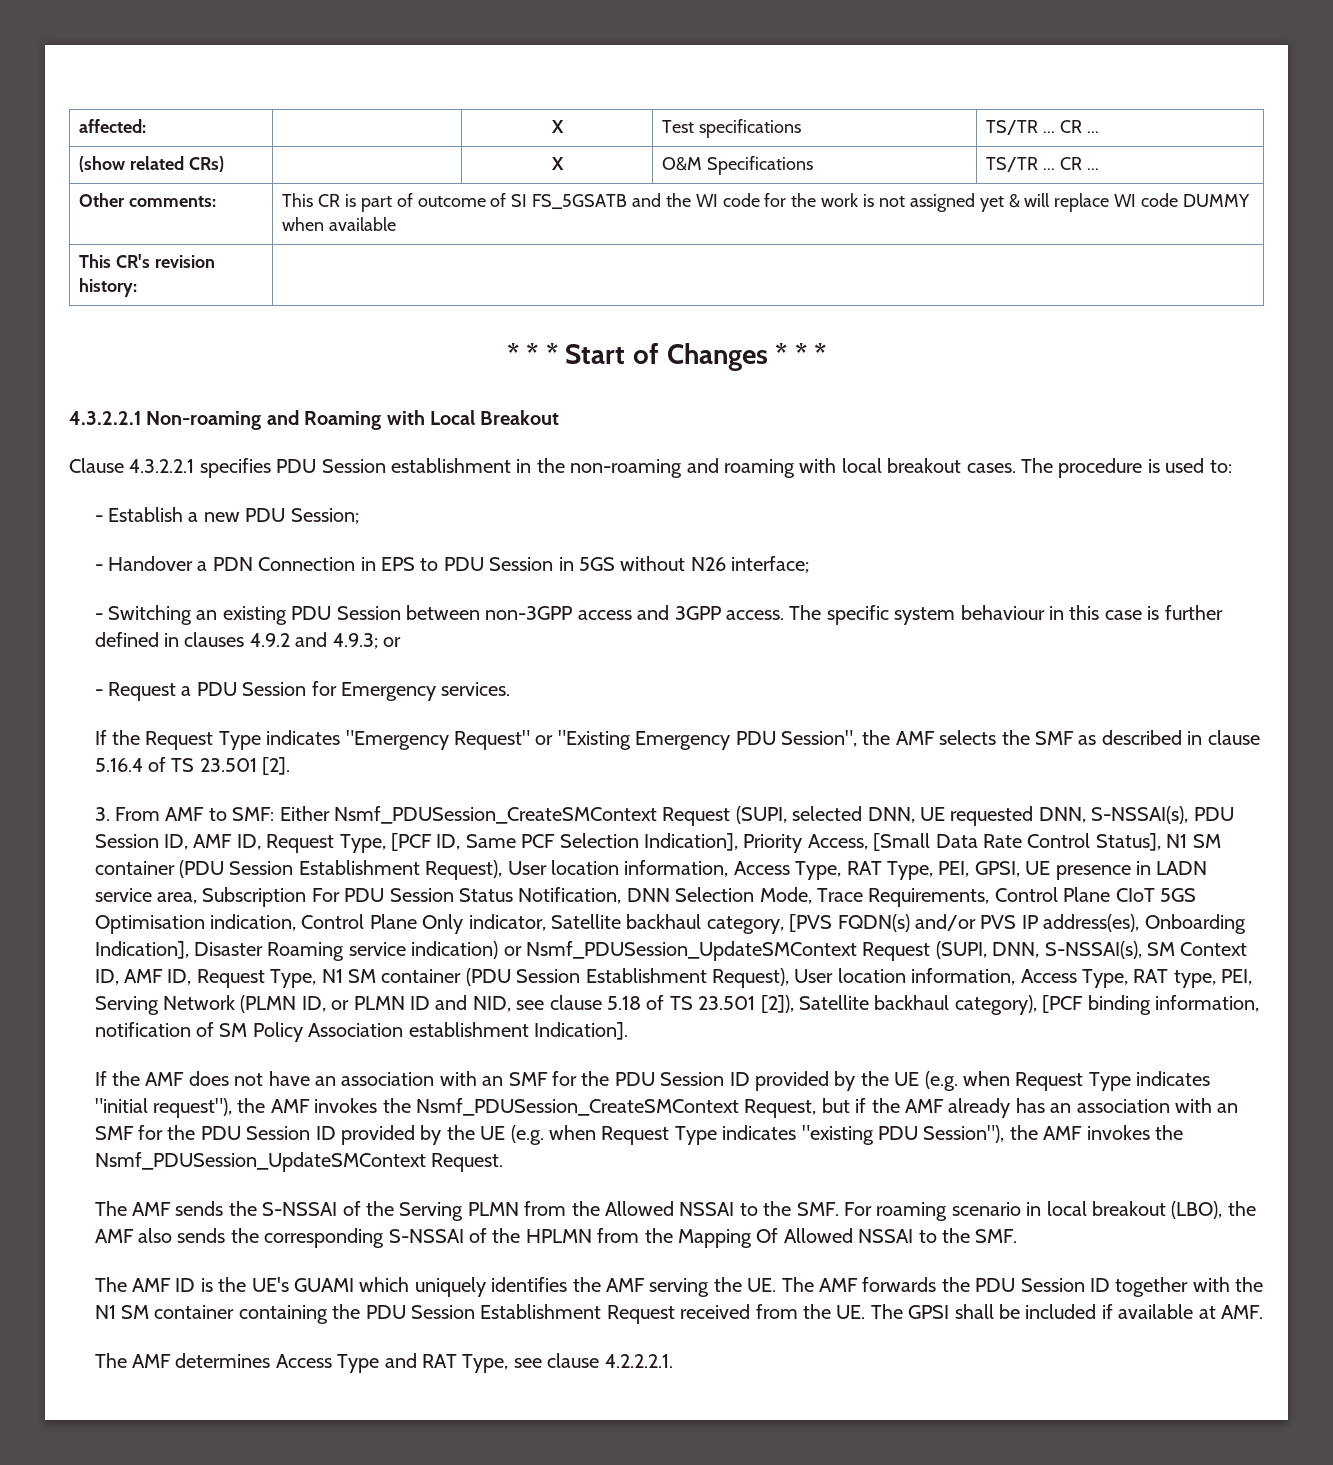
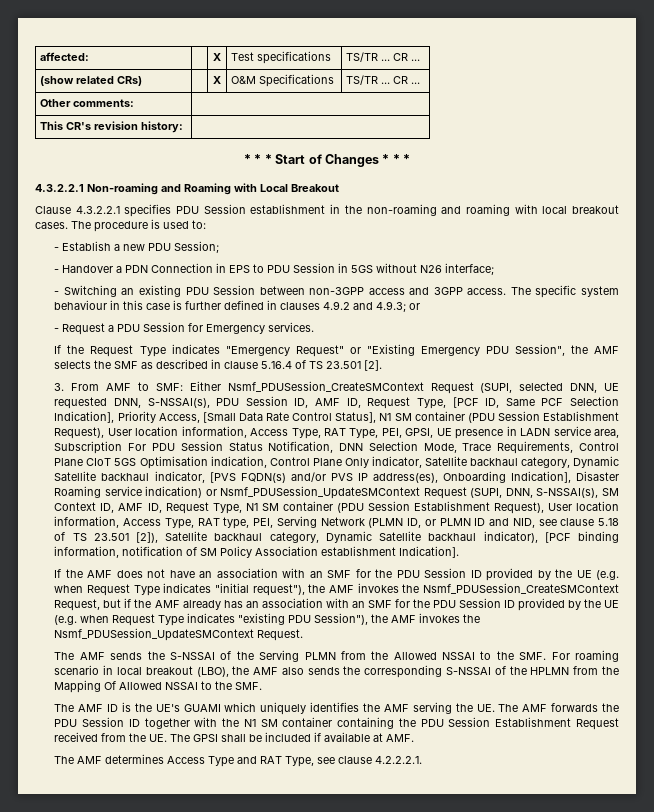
- Other comments: | This CR is part of outcome of SI FS_5GSATB and the WI code for the work is not assigned yet & will replace WI code DUMMY when available
+ Other comments: |
- Either Nsmf_PDUSession_CreateSMContext Request (SUPI, selected DNN, UE requested DNN, S-NSSAI(s), PDU Session ID, AMF ID, Request Type, [PCF ID, Same PCF Selection Indication], Priority Access, [Small Data Rate Control Status], N1 SM container (PDU Session Establishment Request), User location information, Access Type, RAT Type, PEI, GPSI, UE presence in LADN service area, Subscription For PDU Session Status Notification, DNN Selection Mode, Trace Requirements, Control Plane CIoT 5GS Optimisation indication, Control Plane Only indicator, Satellite backhaul category, [PVS FQDN(s) and/or PVS IP address(es), Onboarding Indication], Disaster Roaming service indication) or Nsmf_PDUSession_UpdateSMContext Request (SUPI, DNN, S-NSSAI(s), SM Context ID, AMF ID, Request Type, N1 SM container (PDU Session Establishment Request), User location information, Access Type, RAT type, PEI, Serving Network (PLMN ID, or PLMN ID and NID, see clause 5.18 of TS 23.501 [2]), Satellite backhaul category), [PCF binding information, notification of SM Policy Association establishment Indication].
+ Either Nsmf_PDUSession_CreateSMContext Request (SUPI, selected DNN, UE requested DNN, S-NSSAI(s), PDU Session ID, AMF ID, Request Type, [PCF ID, Same PCF Selection Indication], Priority Access, [Small Data Rate Control Status], N1 SM container (PDU Session Establishment Request), User location information, Access Type, RAT Type, PEI, GPSI, UE presence in LADN service area, Subscription For PDU Session Status Notification, DNN Selection Mode, Trace Requirements, Control Plane CIoT 5GS Optimisation indication, Control Plane Only indicator, Satellite backhaul category, Dynamic Satellite backhaul indicator, [PVS FQDN(s) and/or PVS IP address(es), Onboarding Indication], Disaster Roaming service indication) or Nsmf_PDUSession_UpdateSMContext Request (SUPI, DNN, S-NSSAI(s), SM Context ID, AMF ID, Request Type, N1 SM container (PDU Session Establishment Request), User location information, Access Type, RAT type, PEI, Serving Network (PLMN ID, or PLMN ID and NID, see clause 5.18 of TS 23.501 [2]), Satellite backhaul category, Dynamic Satellite backhaul indicator), [PCF binding information, notification of SM Policy Association establishment Indication].

